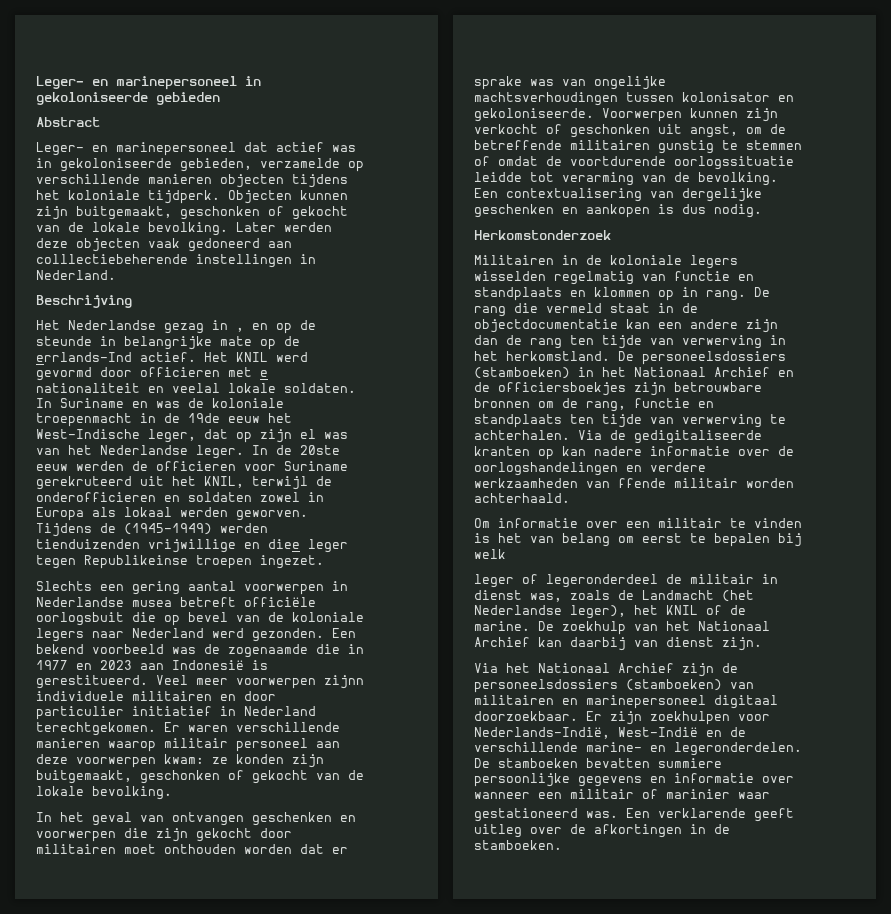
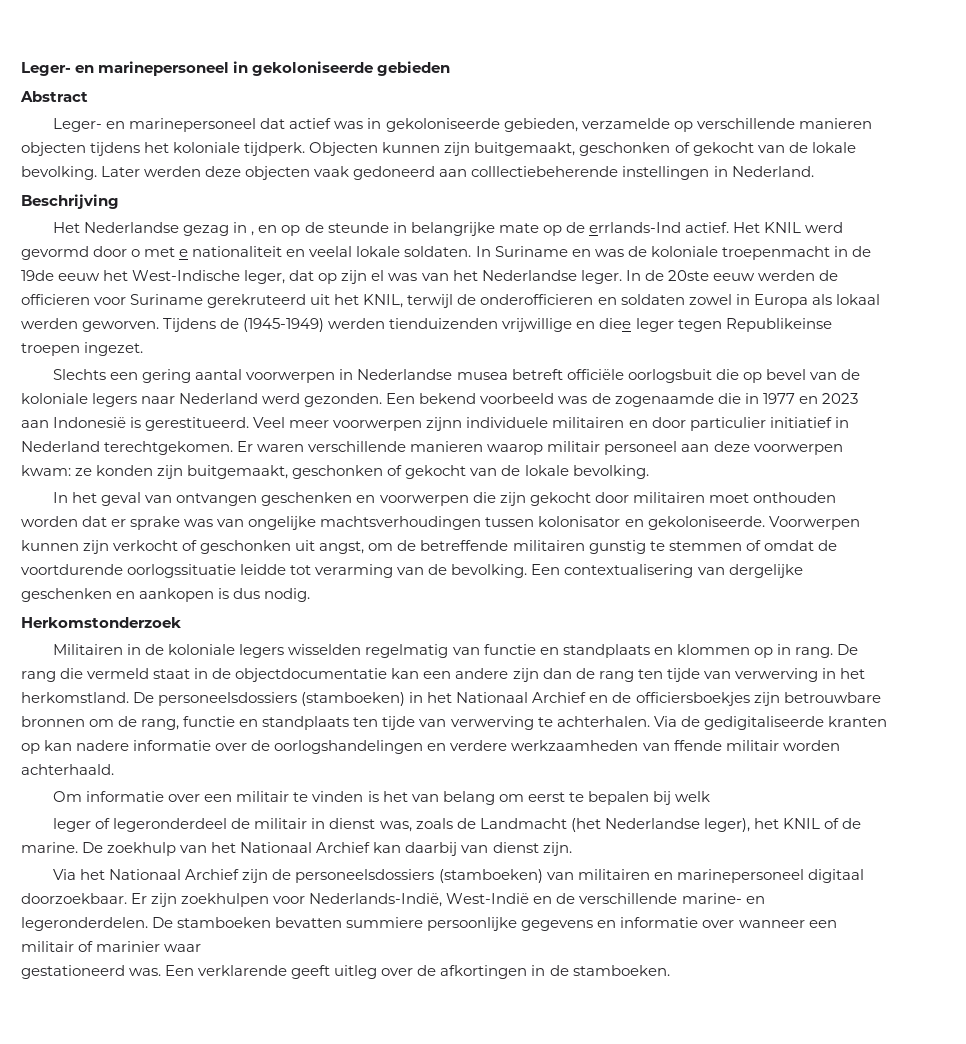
- Het KNIL werd gevormd door officieren met e nationaliteit en veelal lokale soldaten.
+ Het KNIL werd gevormd door o met e nationaliteit en veelal lokale soldaten.

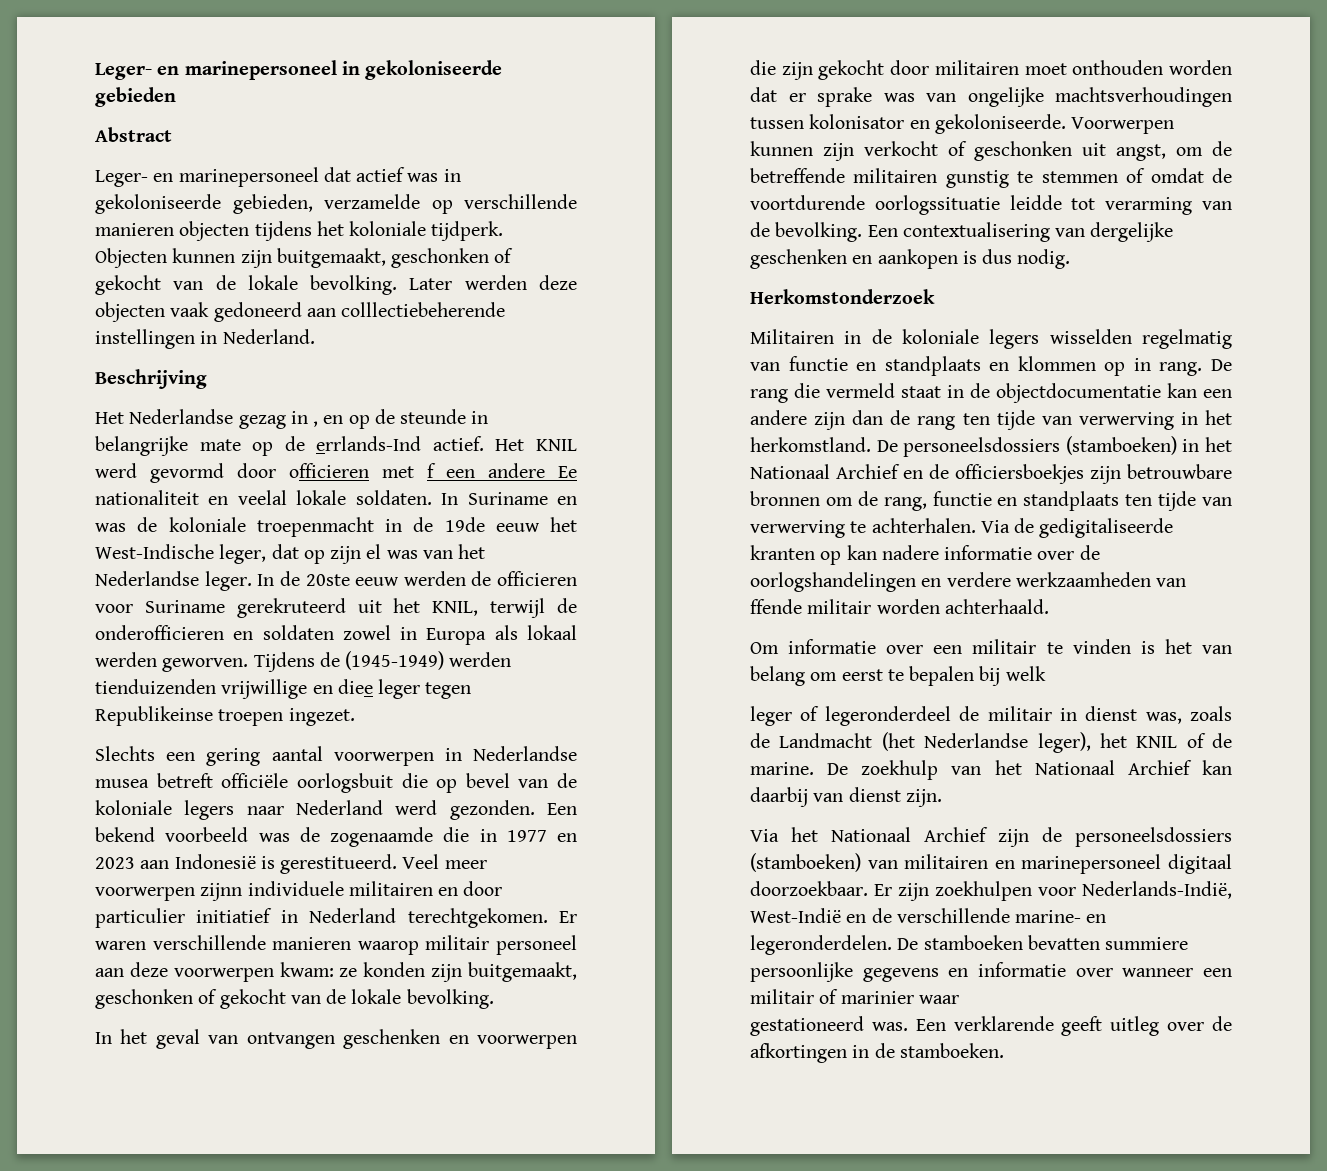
- Het KNIL werd gevormd door o met e nationaliteit en veelal lokale soldaten.
+ Het KNIL werd gevormd door officieren met f een andere Ee nationaliteit en veelal lokale soldaten.

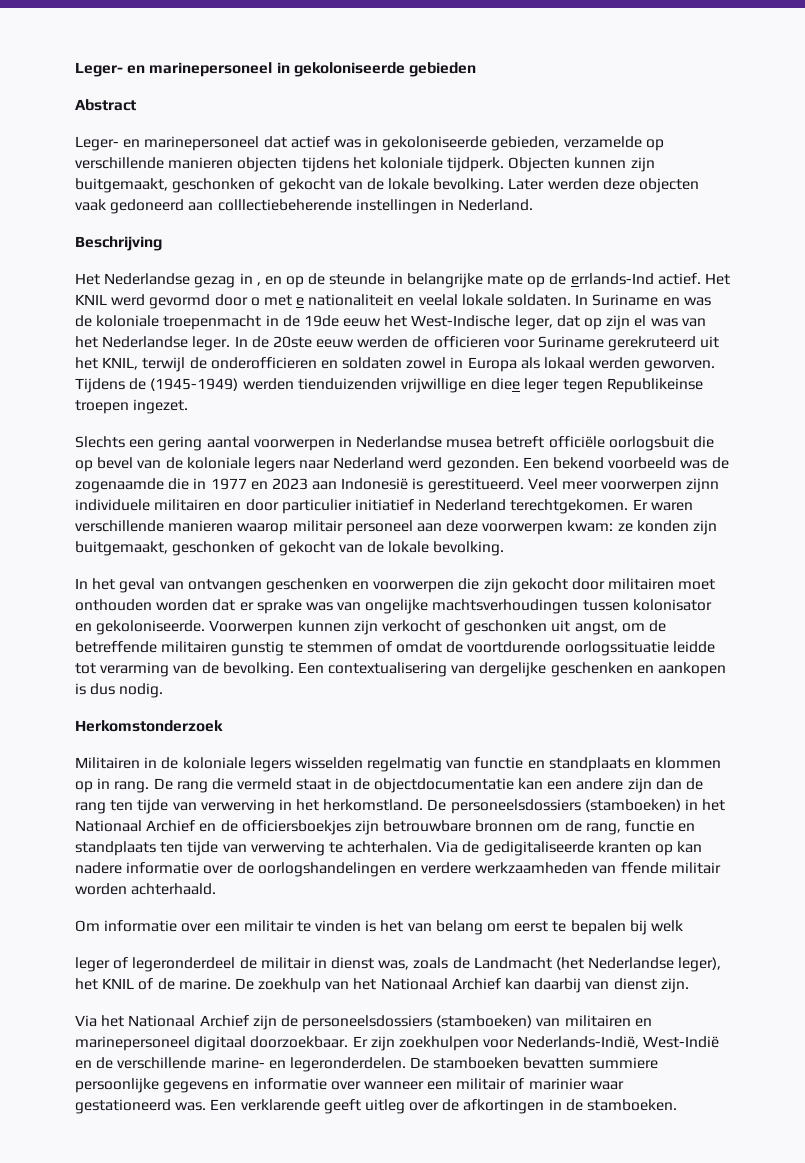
- Het KNIL werd gevormd door officieren met f een andere Ee nationaliteit en veelal lokale soldaten.
+ Het KNIL werd gevormd door o met e nationaliteit en veelal lokale soldaten.

